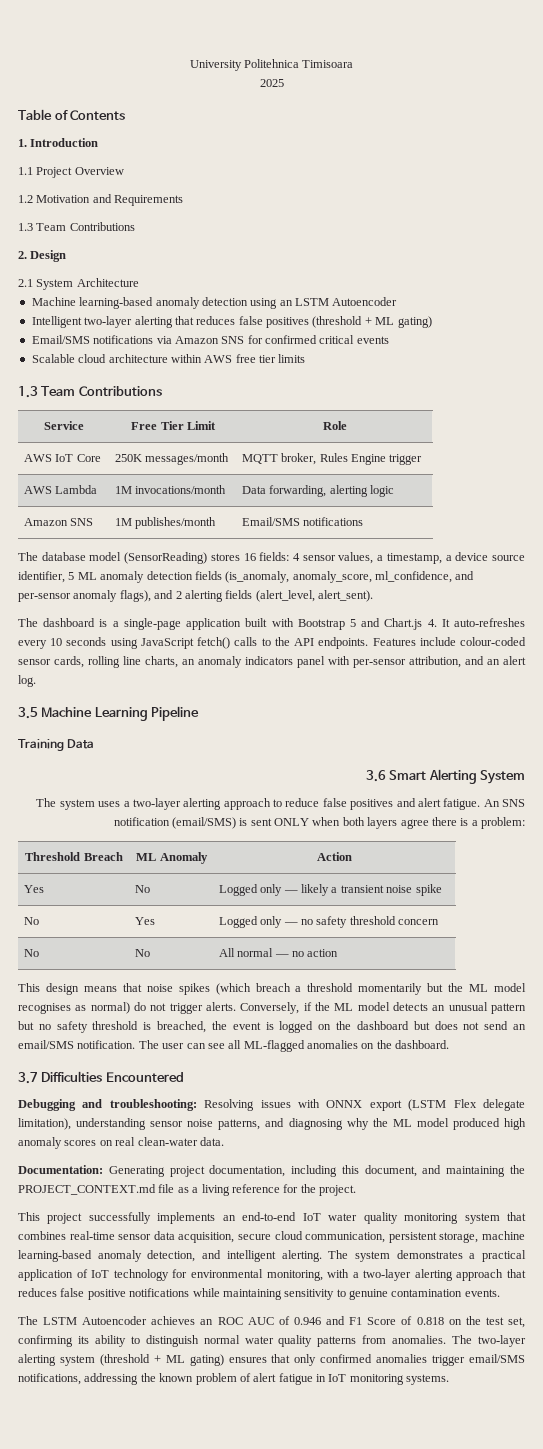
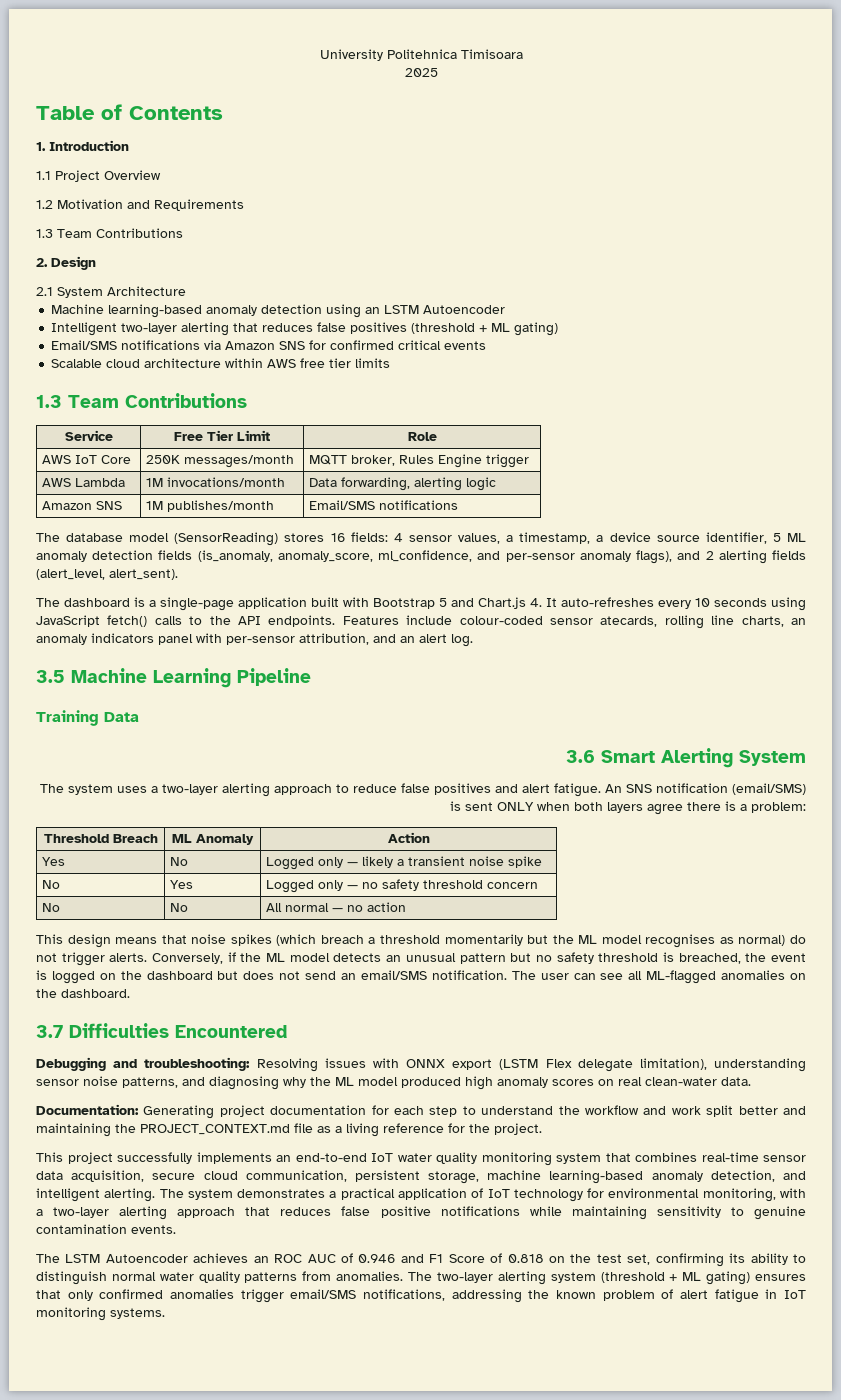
- Features include colour-coded sensor cards, rolling line charts, an anomaly indicators panel with per-sensor attribution, and an alert log.
+ Features include colour-coded sensor atecards, rolling line charts, an anomaly indicators panel with per-sensor attribution, and an alert log.
- Documentation: Generating project documentation, including this document, and maintaining the PROJECT_CONTEXT.md file as a living reference for the project.
+ Documentation: Generating project documentation for each step to understand the workflow and work split better and maintaining the PROJECT_CONTEXT.md file as a living reference for the project.

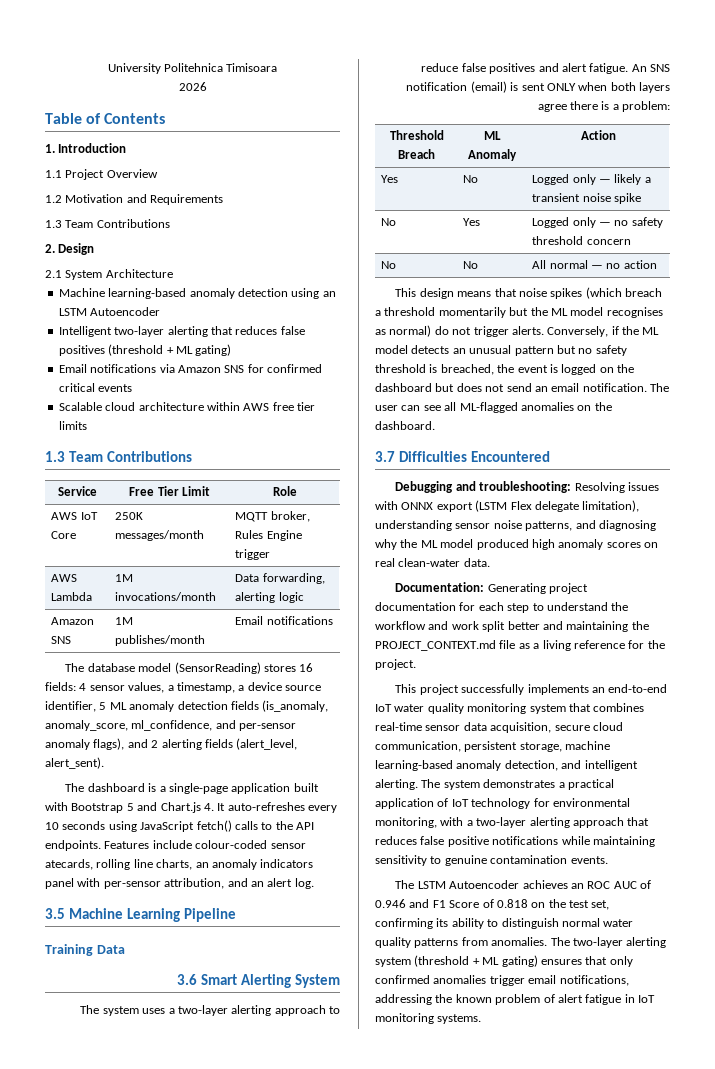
- 2025
+ 2026
- Email/SMS notifications via Amazon SNS for confirmed critical events
+ Email notifications via Amazon SNS for confirmed critical events
- Amazon SNS | 1M publishes/month | Email/SMS notifications
+ Amazon SNS | 1M publishes/month | Email notifications
- An SNS notification (email/SMS) is sent ONLY when both layers agree there is a problem:
+ An SNS notification (email) is sent ONLY when both layers agree there is a problem:
- Conversely, if the ML model detects an unusual pattern but no safety threshold is breached, the event is logged on the dashboard but does not send an email/SMS notification.
+ Conversely, if the ML model detects an unusual pattern but no safety threshold is breached, the event is logged on the dashboard but does not send an email notification.
- The two-layer alerting system (threshold + ML gating) ensures that only confirmed anomalies trigger email/SMS notifications, addressing the known problem of alert fatigue in IoT monitoring systems.
+ The two-layer alerting system (threshold + ML gating) ensures that only confirmed anomalies trigger email notifications, addressing the known problem of alert fatigue in IoT monitoring systems.

